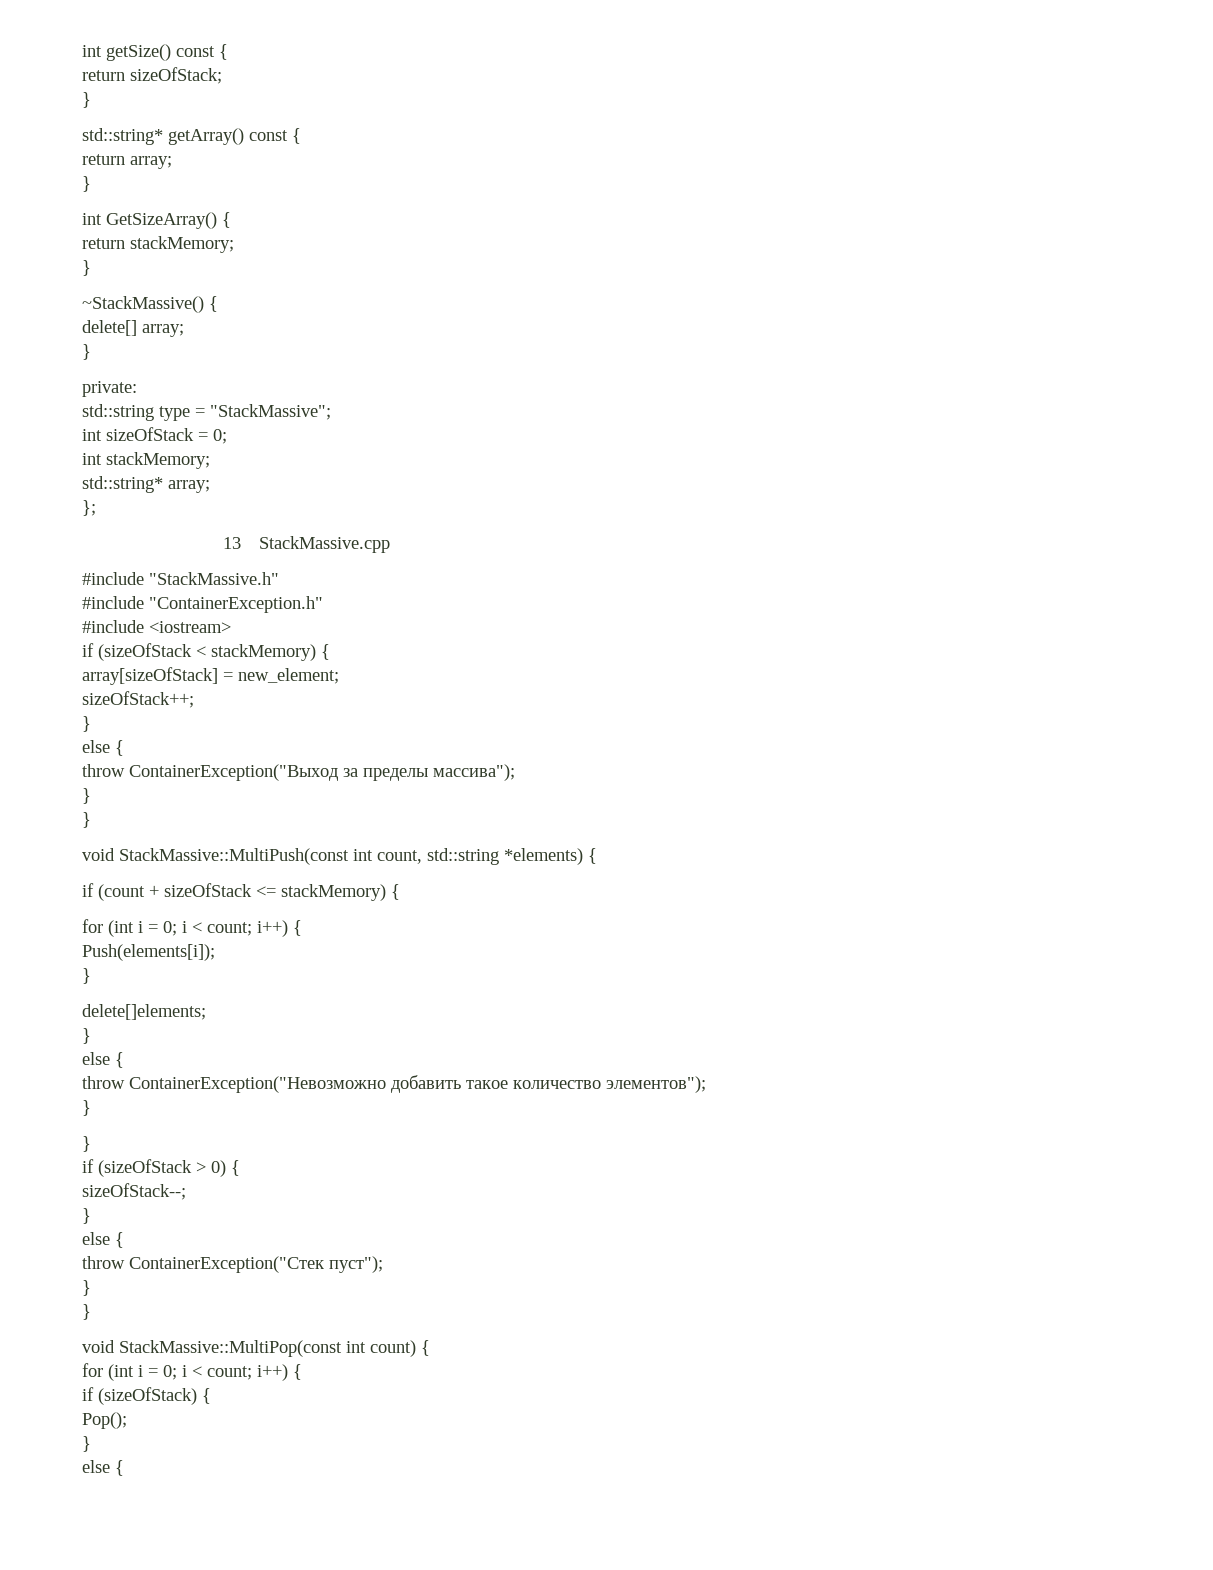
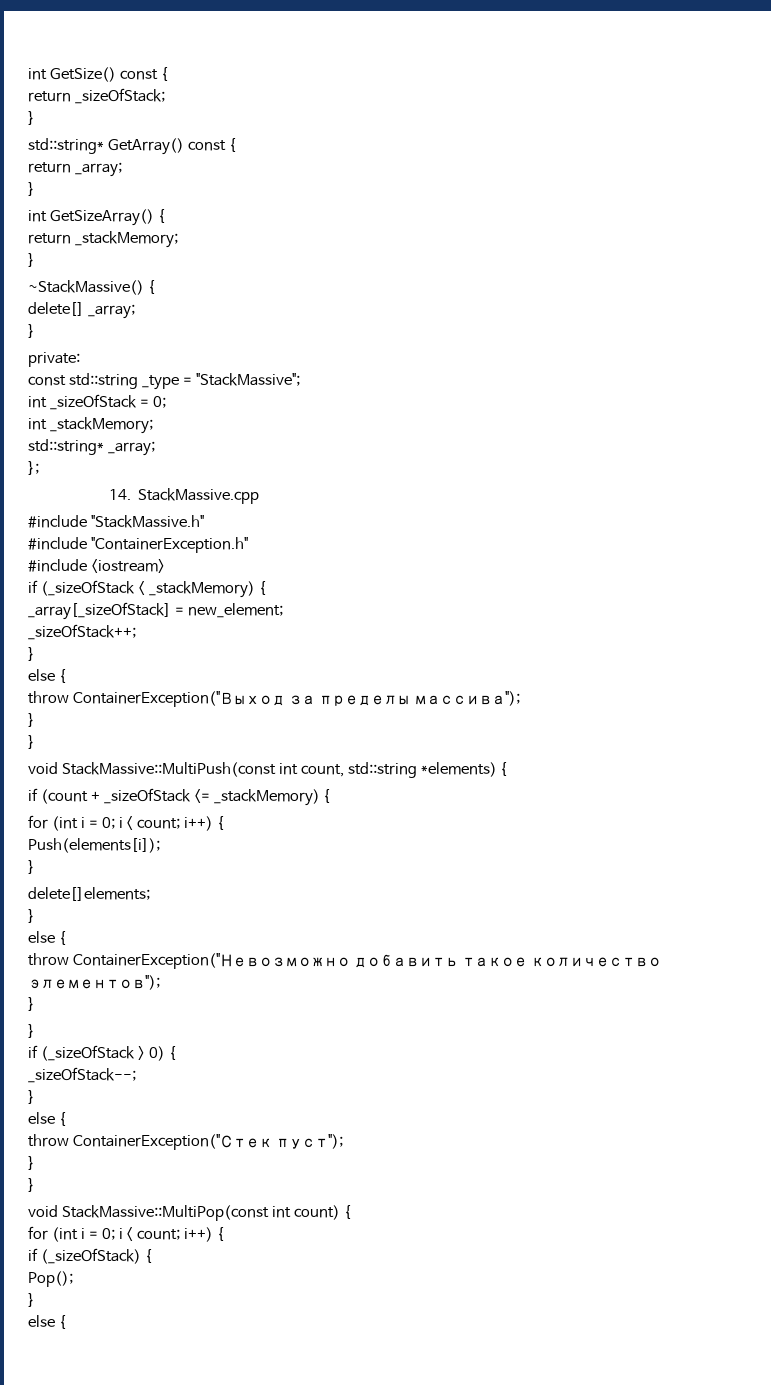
- int getSize() const {
- return sizeOfStack;
+ int GetSize() const {
+ return _sizeOfStack;
- std::string* getArray() const {
- return array;
+ std::string* GetArray() const {
+ return _array;
- return stackMemory;
+ return _stackMemory;
- delete[] array;
+ delete[] _array;
- std::string type = "StackMassive";
+ const std::string _type = "StackMassive";
- int sizeOfStack = 0;
+ int _sizeOfStack = 0;
- int stackMemory;
- std::string* array;
+ int _stackMemory;
+ std::string* _array;
- 13 StackMassive.cpp
+ 14. StackMassive.cpp
- if (sizeOfStack < stackMemory) {
- array[sizeOfStack] = new_element;
+ if (_sizeOfStack < _stackMemory) {
+ _array[_sizeOfStack] = new_element;
- sizeOfStack++;
+ _sizeOfStack++;
- if (count + sizeOfStack <= stackMemory) {
+ if (count + _sizeOfStack <= _stackMemory) {
- if (sizeOfStack > 0) {
+ if (_sizeOfStack > 0) {
- sizeOfStack--;
+ _sizeOfStack--;
- if (sizeOfStack) {
+ if (_sizeOfStack) {

